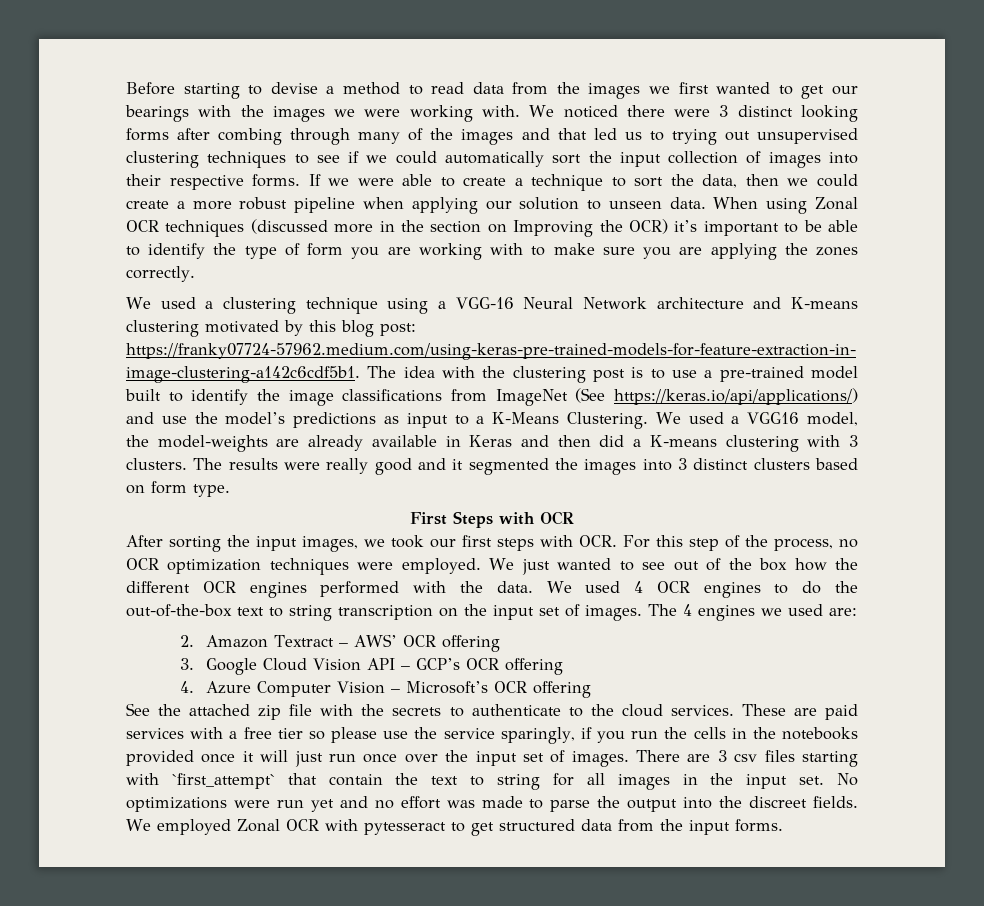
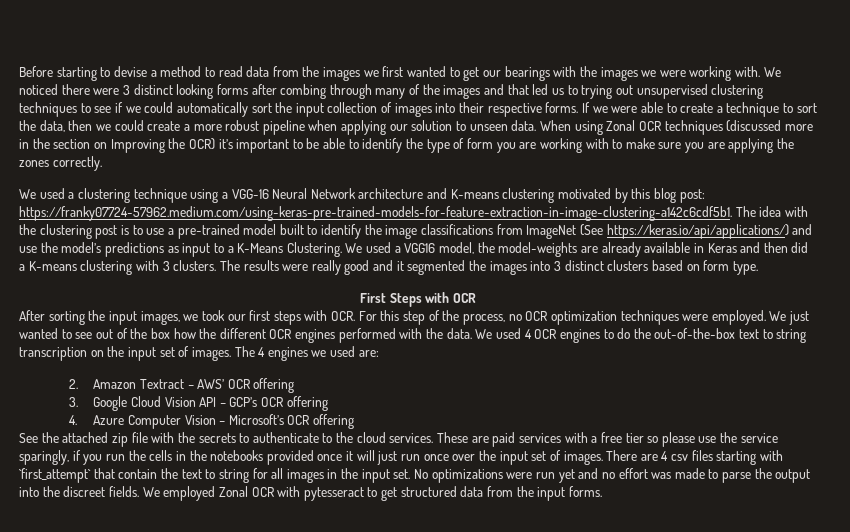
- There are 3 csv files starting with `first_attempt` that contain the text to string for all images in the input set.
+ There are 4 csv files starting with `first_attempt` that contain the text to string for all images in the input set.

